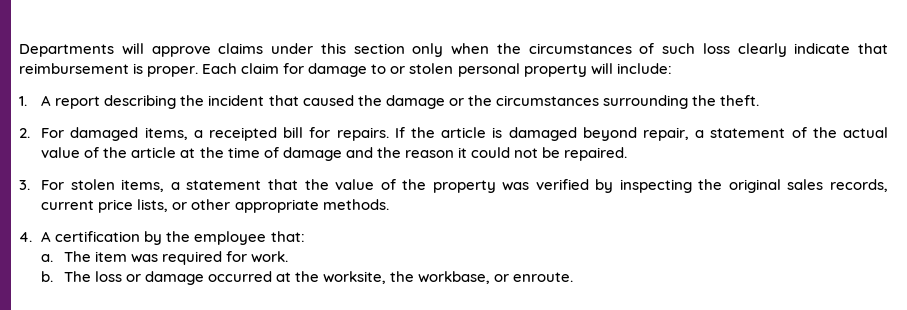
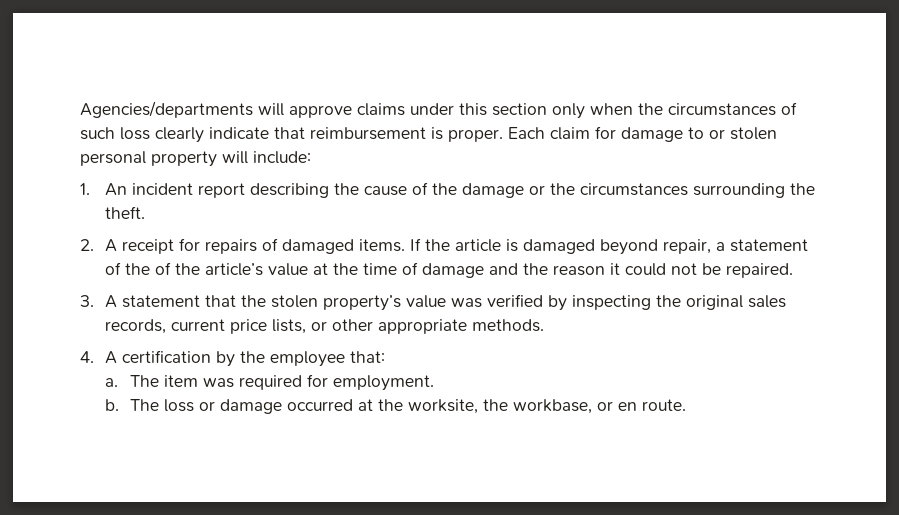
- Departments will approve claims under this section only when the circumstances of such loss clearly indicate that reimbursement is proper.
+ Agencies/departments will approve claims under this section only when the circumstances of such loss clearly indicate that reimbursement is proper.
- 1. A report describing the incident that caused the damage or the circumstances surrounding the theft.
+ 1. An incident report describing the cause of the damage or the circumstances surrounding the theft.
- 2. For damaged items, a receipted bill for repairs.
+ 2. A receipt for repairs of damaged items.
- If the article is damaged beyond repair, a statement of the actual value of the article at the time of damage and the reason it could not be repaired.
+ If the article is damaged beyond repair, a statement of the of the article’s value at the time of damage and the reason it could not be repaired.
- 3. For stolen items, a statement that the value of the property was verified by inspecting the original sales records, current price lists, or other appropriate methods.
+ 3. A statement that the stolen property’s value was verified by inspecting the original sales records, current price lists, or other appropriate methods.
- The item was required for work.
+ The item was required for employment.
- The loss or damage occurred at the worksite, the workbase, or enroute.
+ The loss or damage occurred at the worksite, the workbase, or en route.

